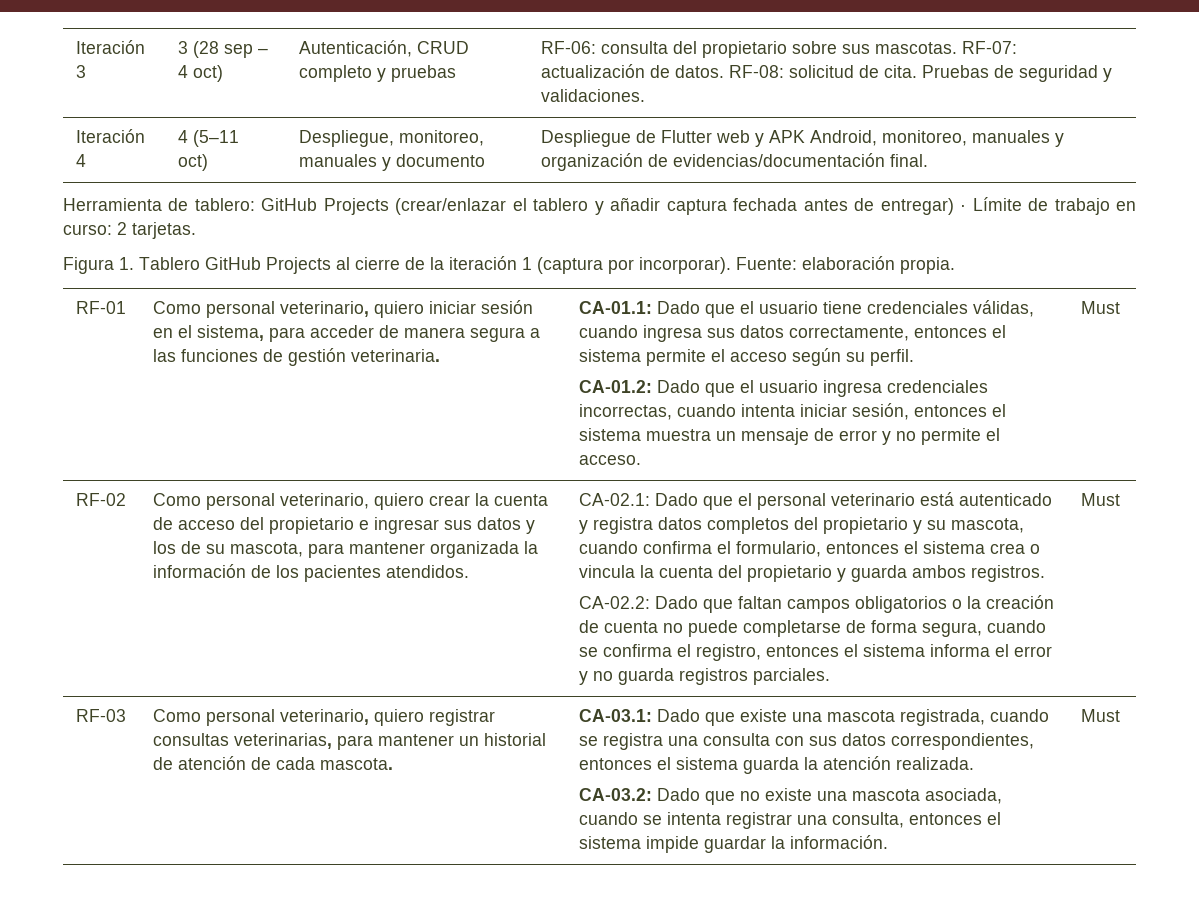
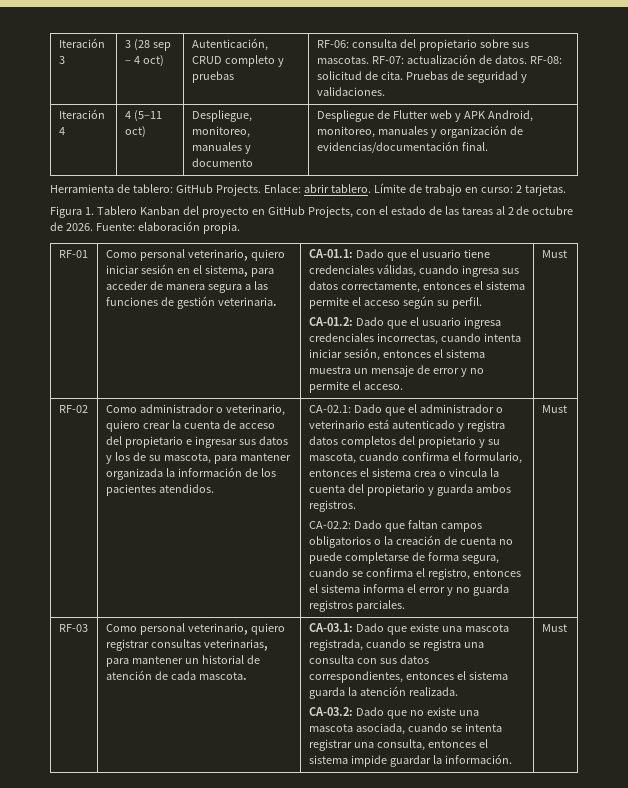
- Herramienta de tablero: GitHub Projects (crear/enlazar el tablero y añadir captura fechada antes de entregar) · Límite de trabajo en curso: 2 tarjetas.
+ Herramienta de tablero: GitHub Projects. Enlace: abrir tablero. Límite de trabajo en curso: 2 tarjetas.
- Figura 1. Tablero GitHub Projects al cierre de la iteración 1 (captura por incorporar).
+ Figura 1. Tablero Kanban del proyecto en GitHub Projects, con el estado de las tareas al 2 de octubre de 2026.
- Como personal veterinario, quiero crear la cuenta de acceso del propietario e ingresar sus datos y los de su mascota, para mantener organizada la información de los pacientes atendidos.
+ Como administrador o veterinario, quiero crear la cuenta de acceso del propietario e ingresar sus datos y los de su mascota, para mantener organizada la información de los pacientes atendidos.
- CA-02.1: Dado que el personal veterinario está autenticado y registra datos completos del propietario y su mascota, cuando confirma el formulario, entonces el sistema crea o vincula la cuenta del propietario y guarda ambos registros.
+ CA-02.1: Dado que el administrador o veterinario está autenticado y registra datos completos del propietario y su mascota, cuando confirma el formulario, entonces el sistema crea o vincula la cuenta del propietario y guarda ambos registros.

